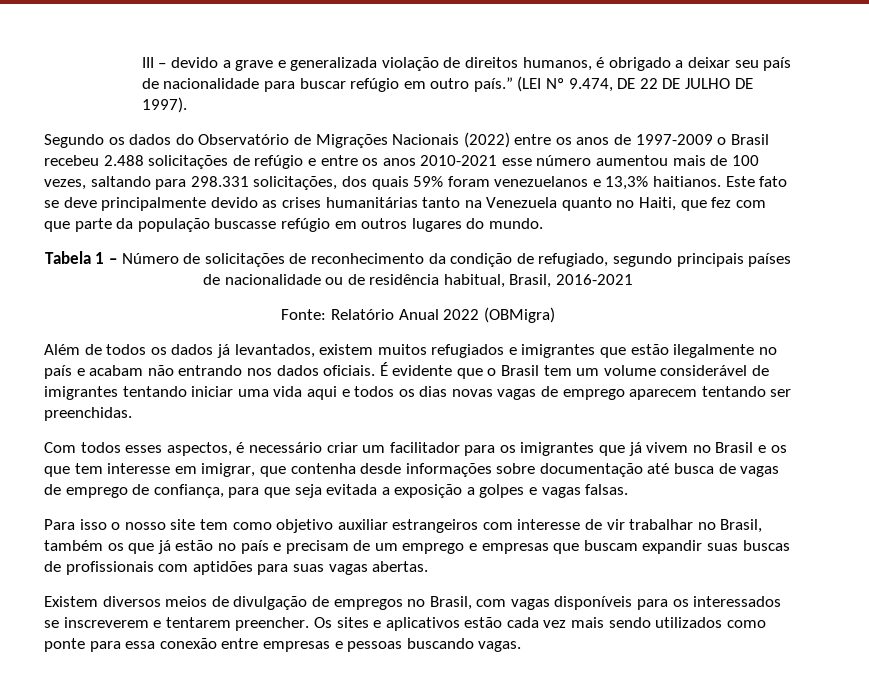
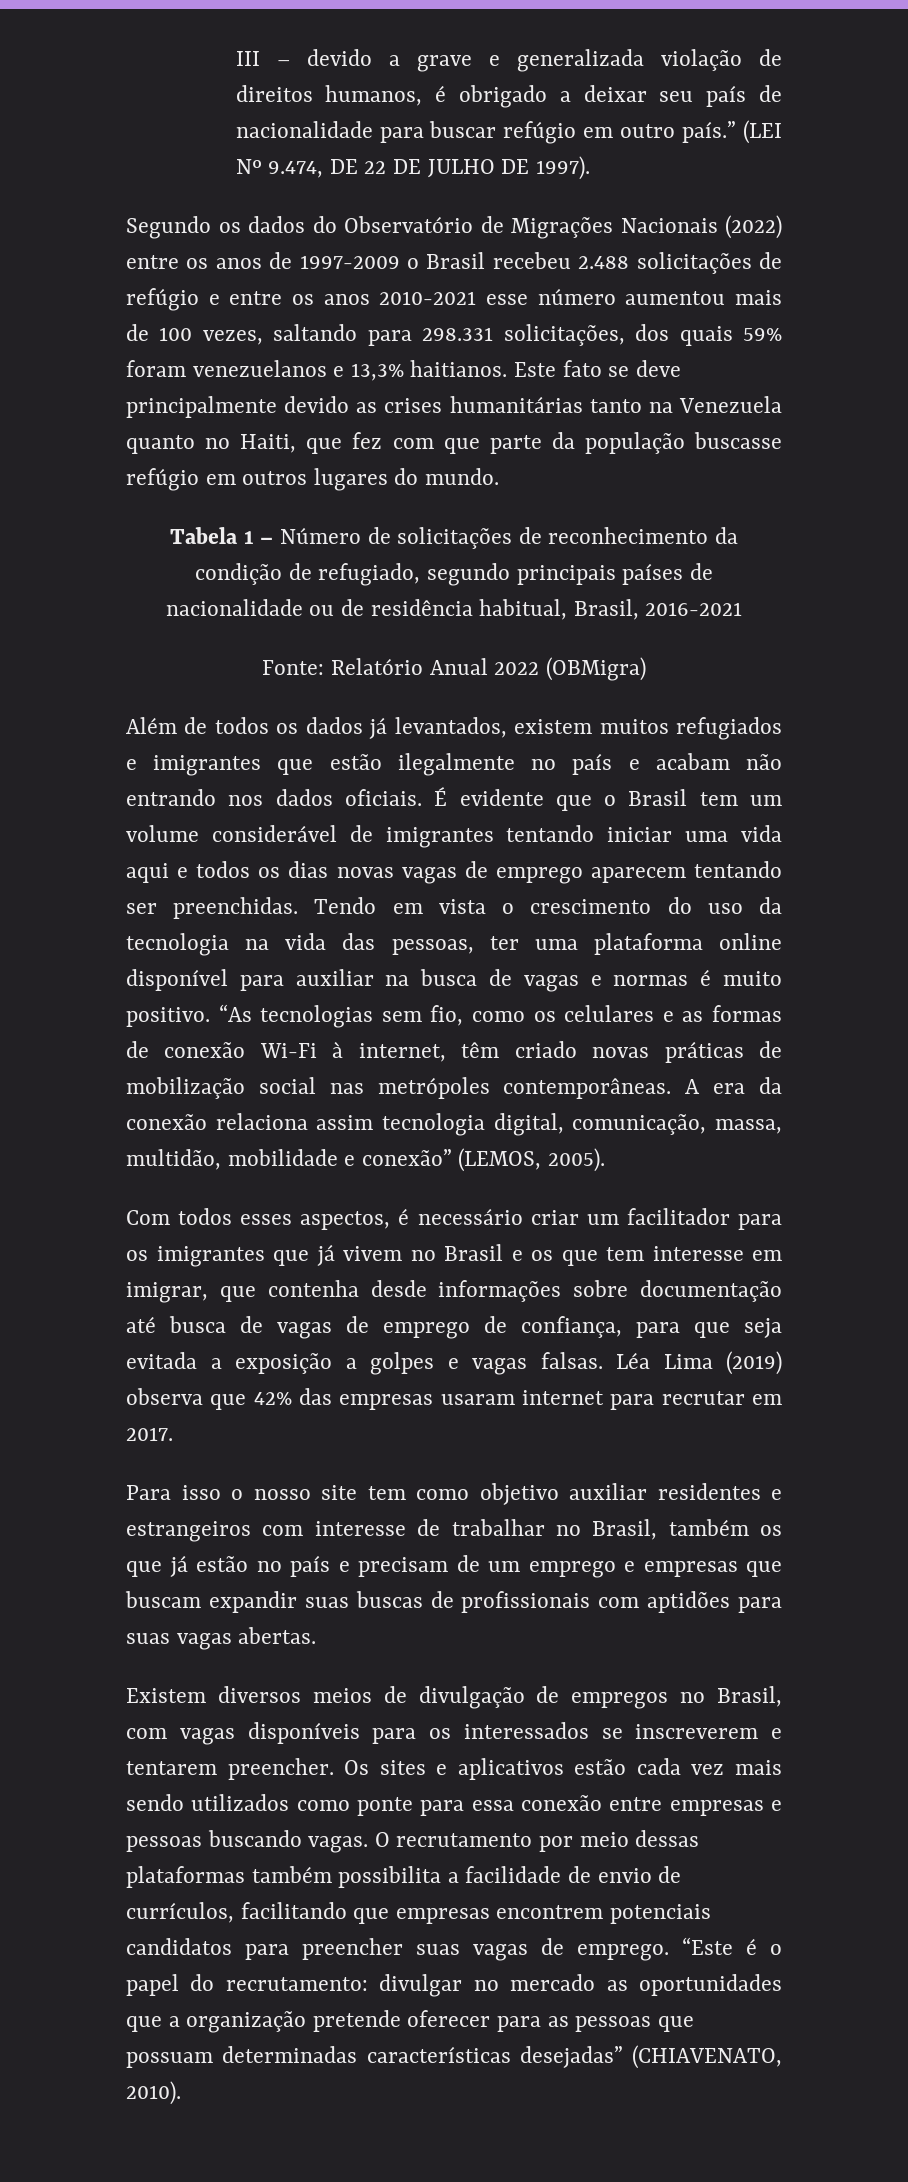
+ Tendo em vista o crescimento do uso da tecnologia na vida das pessoas, ter uma plataforma online disponível para auxiliar na busca de vagas e normas é muito positivo. “As tecnologias sem fio, como os celulares e as formas de conexão Wi-Fi à internet, têm criado novas práticas de mobilização social nas metrópoles contemporâneas. A era da conexão relaciona assim tecnologia digital, comunicação, massa, multidão, mobilidade e conexão” (LEMOS, 2005).
+ Léa Lima (2019) observa que 42% das empresas usaram internet para recrutar em 2017.
- Para isso o nosso site tem como objetivo auxiliar estrangeiros com interesse de vir trabalhar no Brasil, também os que já estão no país e precisam de um emprego e empresas que buscam expandir suas buscas de profissionais com aptidões para suas vagas abertas.
+ Para isso o nosso site tem como objetivo auxiliar residentes e estrangeiros com interesse de trabalhar no Brasil, também os que já estão no país e precisam de um emprego e empresas que buscam expandir suas buscas de profissionais com aptidões para suas vagas abertas.
+ O recrutamento por meio dessas plataformas também possibilita a facilidade de envio de currículos, facilitando que empresas encontrem potenciais candidatos para preencher suas vagas de emprego. “Este é o papel do recrutamento: divulgar no mercado as oportunidades que a organização pretende oferecer para as pessoas que possuam determinadas características desejadas” (CHIAVENATO, 2010).

